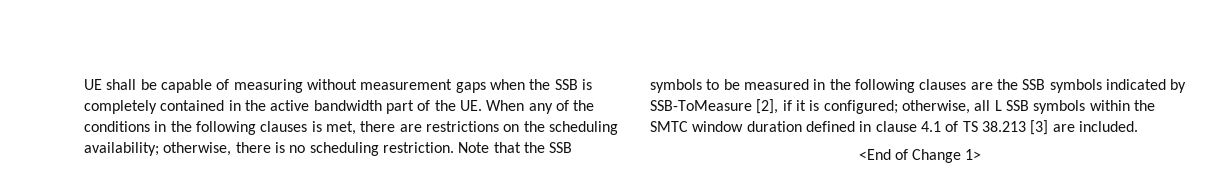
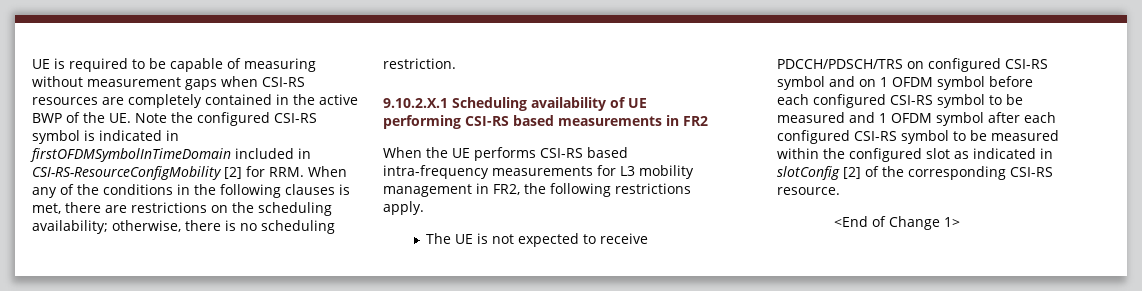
- UE shall be capable of measuring without measurement gaps when the SSB is completely contained in the active bandwidth part of the UE. When any of the conditions in the following clauses is met, there are restrictions on the scheduling availability; otherwise, there is no scheduling restriction. Note that the SSB symbols to be measured in the following clauses are the SSB symbols indicated by SSB-ToMeasure [2], if it is configured; otherwise, all L SSB symbols within the SMTC window duration defined in clause 4.1 of TS 38.213 [3] are included.
+ UE is required to be capable of measuring without measurement gaps when CSI-RS resources are completely contained in the active BWP of the UE. Note the configured CSI-RS symbol is indicated in firstOFDMSymbolInTimeDomain included in CSI-RS-ResourceConfigMobility [2] for RRM. When any of the conditions in the following clauses is met, there are restrictions on the scheduling availability; otherwise, there is no scheduling restriction.
+ 9.10.2.X.1 Scheduling availability of UE performing CSI-RS based measurements in FR2
+ When the UE performs CSI-RS based intra-frequency measurements for L3 mobility management in FR2, the following restrictions apply.
+ The UE is not expected to receive PDCCH/PDSCH/TRS on configured CSI-RS symbol and on 1 OFDM symbol before each configured CSI-RS symbol to be measured and 1 OFDM symbol after each configured CSI-RS symbol to be measured within the configured slot as indicated in slotConfig [2] of the corresponding CSI-RS resource.

